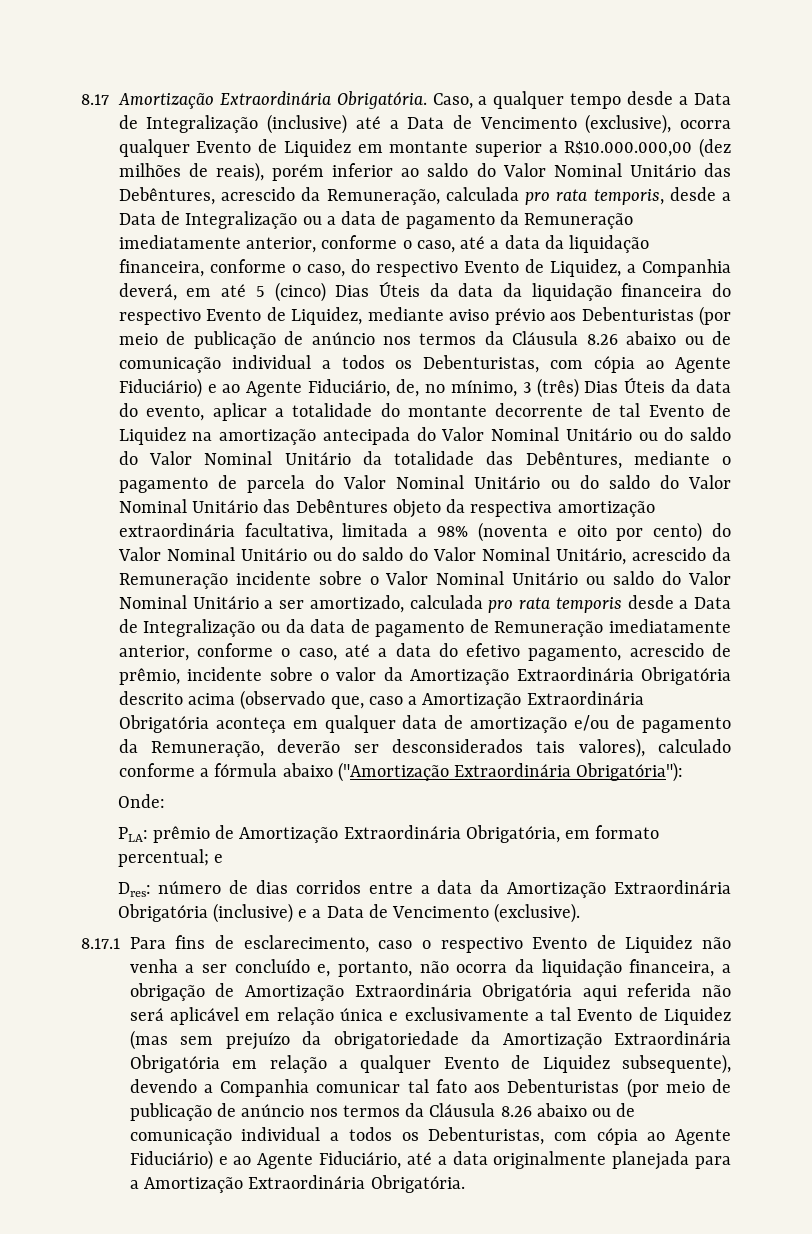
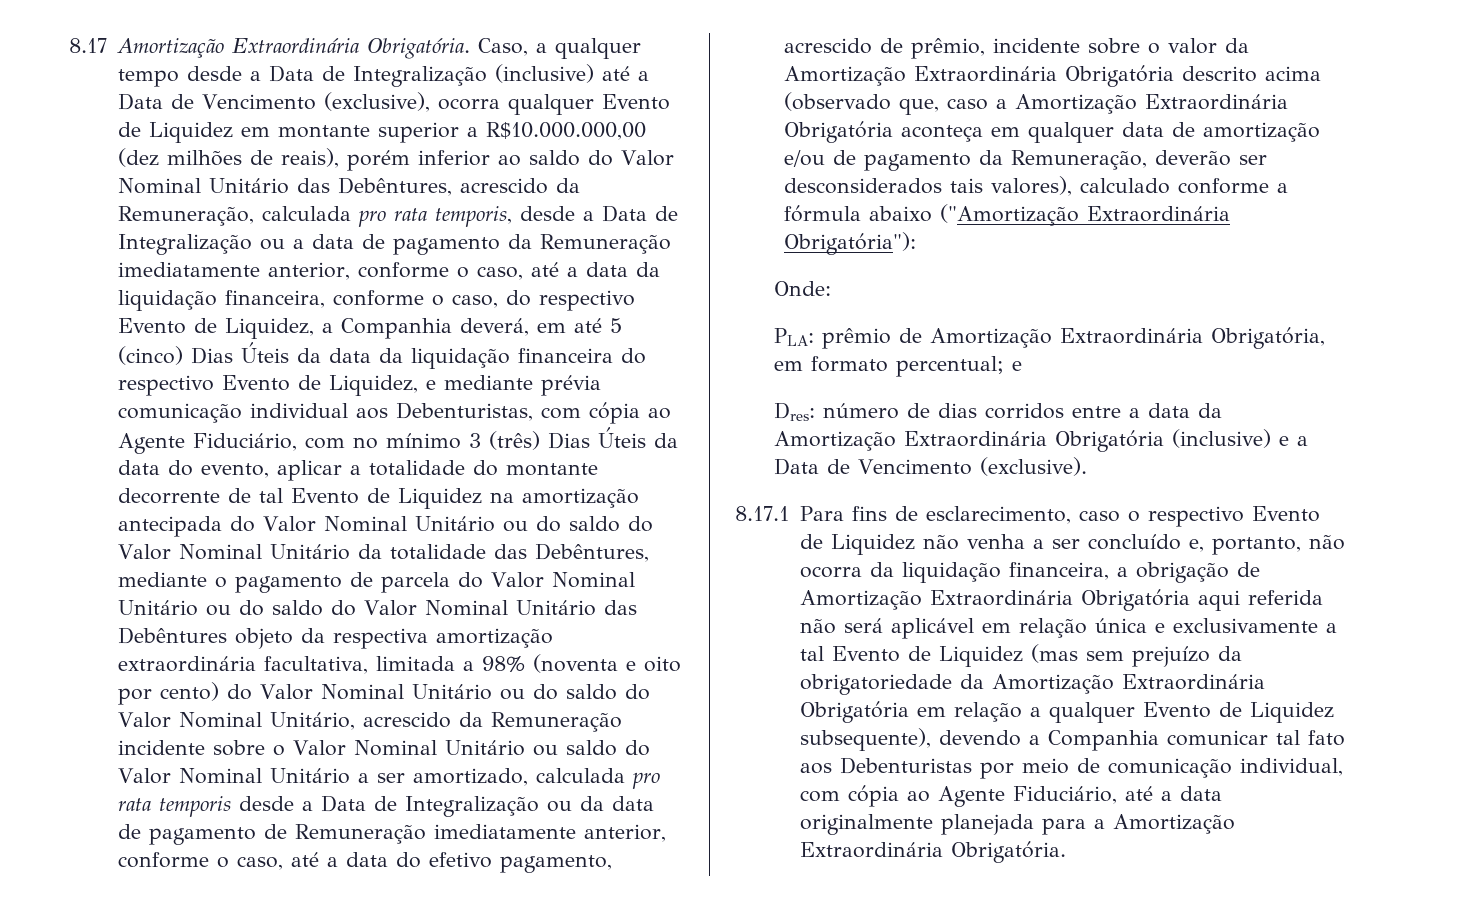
- Caso, a qualquer tempo desde a Data de Integralização (inclusive) até a Data de Vencimento (exclusive), ocorra qualquer Evento de Liquidez em montante superior a R$10.000.000,00 (dez milhões de reais), porém inferior ao saldo do Valor Nominal Unitário das Debêntures, acrescido da Remuneração, calculada pro rata temporis, desde a Data de Integralização ou a data de pagamento da Remuneração imediatamente anterior, conforme o caso, até a data da liquidação financeira, conforme o caso, do respectivo Evento de Liquidez, a Companhia deverá, em até 5 (cinco) Dias Úteis da data da liquidação financeira do respectivo Evento de Liquidez, mediante aviso prévio aos Debenturistas (por meio de publicação de anúncio nos termos da Cláusula 8.26 abaixo ou de comunicação individual a todos os Debenturistas, com cópia ao Agente Fiduciário) e ao Agente Fiduciário, de, no mínimo, 3 (três) Dias Úteis da data do evento, aplicar a totalidade do montante decorrente de tal Evento de Liquidez na amortização antecipada do Valor Nominal Unitário ou do saldo do Valor Nominal Unitário da totalidade das Debêntures, mediante o pagamento de parcela do Valor Nominal Unitário ou do saldo do Valor Nominal Unitário das Debêntures objeto da respectiva amortização extraordinária facultativa, limitada a 98% (noventa e oito por cento) do Valor Nominal Unitário ou do saldo do Valor Nominal Unitário, acrescido da Remuneração incidente sobre o Valor Nominal Unitário ou saldo do Valor Nominal Unitário a ser amortizado, calculada pro rata temporis desde a Data de Integralização ou da data de pagamento de Remuneração imediatamente anterior, conforme o caso, até a data do efetivo pagamento, acrescido de prêmio, incidente sobre o valor da Amortização Extraordinária Obrigatória descrito acima (observado que, caso a Amortização Extraordinária Obrigatória aconteça em qualquer data de amortização e/ou de pagamento da Remuneração, deverão ser desconsiderados tais valores), calculado conforme a fórmula abaixo ("Amortização Extraordinária Obrigatória"):
+ Caso, a qualquer tempo desde a Data de Integralização (inclusive) até a Data de Vencimento (exclusive), ocorra qualquer Evento de Liquidez em montante superior a R$10.000.000,00 (dez milhões de reais), porém inferior ao saldo do Valor Nominal Unitário das Debêntures, acrescido da Remuneração, calculada pro rata temporis, desde a Data de Integralização ou a data de pagamento da Remuneração imediatamente anterior, conforme o caso, até a data da liquidação financeira, conforme o caso, do respectivo Evento de Liquidez, a Companhia deverá, em até 5 (cinco) Dias Úteis da data da liquidação financeira do respectivo Evento de Liquidez, e mediante prévia comunicação individual aos Debenturistas, com cópia ao Agente Fiduciário, com no mínimo 3 (três) Dias Úteis da data do evento, aplicar a totalidade do montante decorrente de tal Evento de Liquidez na amortização antecipada do Valor Nominal Unitário ou do saldo do Valor Nominal Unitário da totalidade das Debêntures, mediante o pagamento de parcela do Valor Nominal Unitário ou do saldo do Valor Nominal Unitário das Debêntures objeto da respectiva amortização extraordinária facultativa, limitada a 98% (noventa e oito por cento) do Valor Nominal Unitário ou do saldo do Valor Nominal Unitário, acrescido da Remuneração incidente sobre o Valor Nominal Unitário ou saldo do Valor Nominal Unitário a ser amortizado, calculada pro rata temporis desde a Data de Integralização ou da data de pagamento de Remuneração imediatamente anterior, conforme o caso, até a data do efetivo pagamento, acrescido de prêmio, incidente sobre o valor da Amortização Extraordinária Obrigatória descrito acima (observado que, caso a Amortização Extraordinária Obrigatória aconteça em qualquer data de amortização e/ou de pagamento da Remuneração, deverão ser desconsiderados tais valores), calculado conforme a fórmula abaixo ("Amortização Extraordinária Obrigatória"):
- 8.17.1 Para fins de esclarecimento, caso o respectivo Evento de Liquidez não venha a ser concluído e, portanto, não ocorra da liquidação financeira, a obrigação de Amortização Extraordinária Obrigatória aqui referida não será aplicável em relação única e exclusivamente a tal Evento de Liquidez (mas sem prejuízo da obrigatoriedade da Amortização Extraordinária Obrigatória em relação a qualquer Evento de Liquidez subsequente), devendo a Companhia comunicar tal fato aos Debenturistas (por meio de publicação de anúncio nos termos da Cláusula 8.26 abaixo ou de comunicação individual a todos os Debenturistas, com cópia ao Agente Fiduciário) e ao Agente Fiduciário, até a data originalmente planejada para a Amortização Extraordinária Obrigatória.
+ 8.17.1 Para fins de esclarecimento, caso o respectivo Evento de Liquidez não venha a ser concluído e, portanto, não ocorra da liquidação financeira, a obrigação de Amortização Extraordinária Obrigatória aqui referida não será aplicável em relação única e exclusivamente a tal Evento de Liquidez (mas sem prejuízo da obrigatoriedade da Amortização Extraordinária Obrigatória em relação a qualquer Evento de Liquidez subsequente), devendo a Companhia comunicar tal fato aos Debenturistas por meio de comunicação individual, com cópia ao Agente Fiduciário, até a data originalmente planejada para a Amortização Extraordinária Obrigatória.

